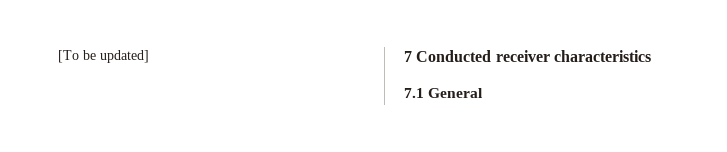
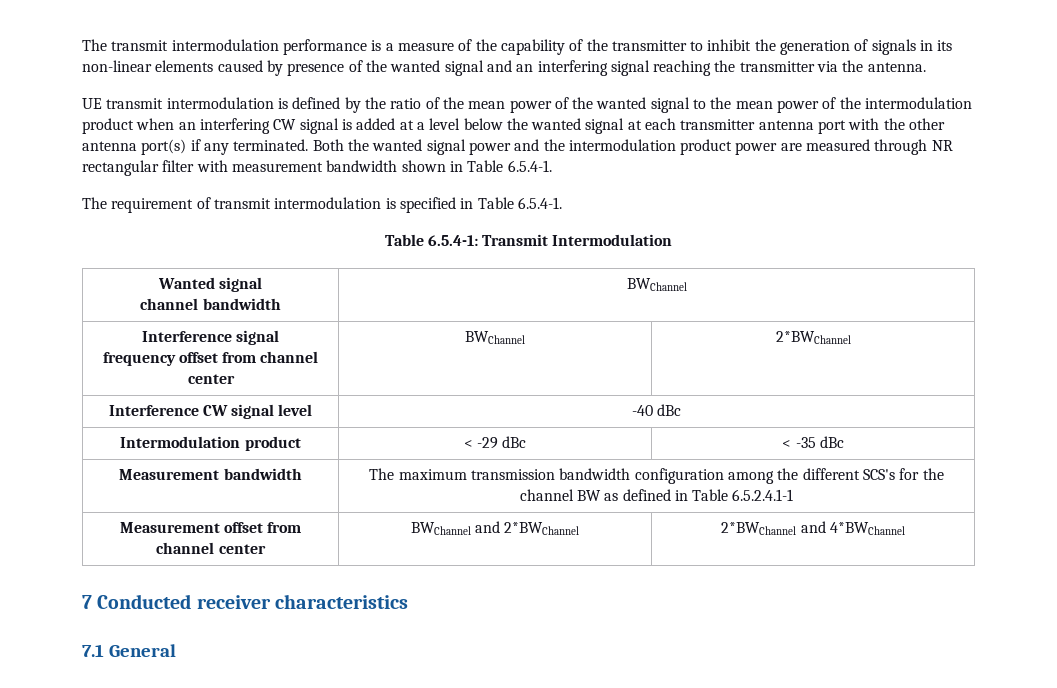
- [To be updated]
+ The transmit intermodulation performance is a measure of the capability of the transmitter to inhibit the generation of signals in its non-linear elements caused by presence of the wanted signal and an interfering signal reaching the transmitter via the antenna.
+ UE transmit intermodulation is defined by the ratio of the mean power of the wanted signal to the mean power of the intermodulation product when an interfering CW signal is added at a level below the wanted signal at each transmitter antenna port with the other antenna port(s) if any terminated. Both the wanted signal power and the intermodulation product power are measured through NR rectangular filter with measurement bandwidth shown in Table 6.5.4-1.
+ The requirement of transmit intermodulation is specified in Table 6.5.4-1.
+ Table 6.5.4-1: Transmit Intermodulation
+ Wanted signal
+ channel bandwidth | BWChannel
+ Interference signal
+ frequency offset from channel center | BWChannel | 2*BWChannel
+ Interference CW signal level | -40 dBc
+ Intermodulation product | < -29 dBc | < -35 dBc
+ Measurement bandwidth | The maximum transmission bandwidth configuration among the different SCS's for the channel BW as defined in Table 6.5.2.4.1-1
+ Measurement offset from channel center | BWChannel and 2*BWChannel | 2*BWChannel and 4*BWChannel

